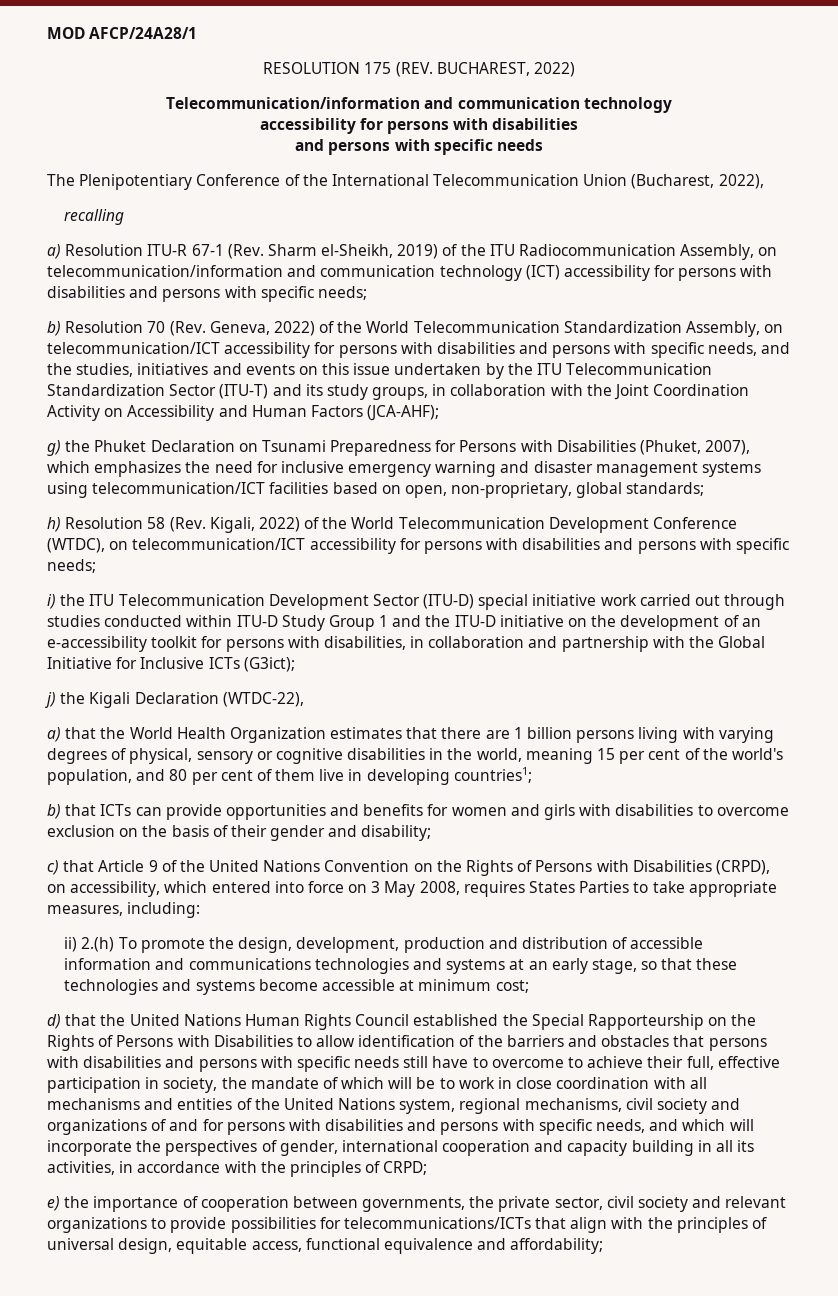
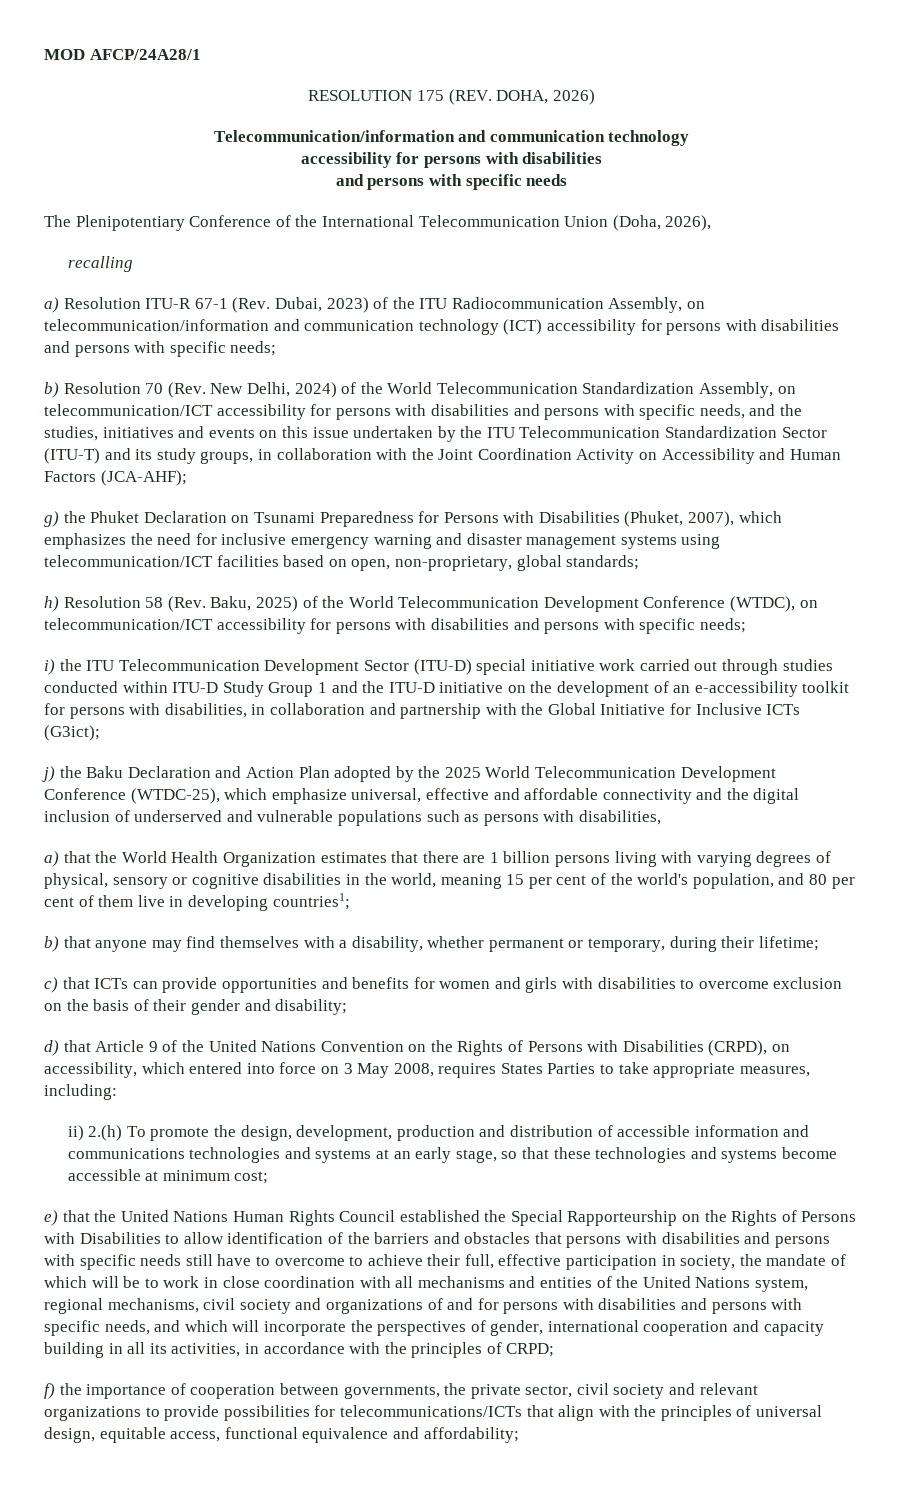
- RESOLUTION 175 (REV. BUCHAREST, 2022)
+ RESOLUTION 175 (REV. DOHA, 2026)
- The Plenipotentiary Conference of the International Telecommunication Union (Bucharest, 2022),
+ The Plenipotentiary Conference of the International Telecommunication Union (Doha, 2026),
- a) Resolution ITU-R 67-1 (Rev. Sharm el-Sheikh, 2019) of the ITU Radiocommunication Assembly, on telecommunication/information and communication technology (ICT) accessibility for persons with disabilities and persons with specific needs;
+ a) Resolution ITU-R 67-1 (Rev. Dubai, 2023) of the ITU Radiocommunication Assembly, on telecommunication/information and communication technology (ICT) accessibility for persons with disabilities and persons with specific needs;
- b) Resolution 70 (Rev. Geneva, 2022) of the World Telecommunication Standardization Assembly, on telecommunication/ICT accessibility for persons with disabilities and persons with specific needs, and the studies, initiatives and events on this issue undertaken by the ITU Telecommunication Standardization Sector (ITU-T) and its study groups, in collaboration with the Joint Coordination Activity on Accessibility and Human Factors (JCA-AHF);
+ b) Resolution 70 (Rev. New Delhi, 2024) of the World Telecommunication Standardization Assembly, on telecommunication/ICT accessibility for persons with disabilities and persons with specific needs, and the studies, initiatives and events on this issue undertaken by the ITU Telecommunication Standardization Sector (ITU-T) and its study groups, in collaboration with the Joint Coordination Activity on Accessibility and Human Factors (JCA-AHF);
- h) Resolution 58 (Rev. Kigali, 2022) of the World Telecommunication Development Conference (WTDC), on telecommunication/ICT accessibility for persons with disabilities and persons with specific needs;
+ h) Resolution 58 (Rev. Baku, 2025) of the World Telecommunication Development Conference (WTDC), on telecommunication/ICT accessibility for persons with disabilities and persons with specific needs;
- j) the Kigali Declaration (WTDC-22),
+ j) the Baku Declaration and Action Plan adopted by the 2025 World Telecommunication Development Conference (WTDC-25), which emphasize universal, effective and affordable connectivity and the digital inclusion of underserved and vulnerable populations such as persons with disabilities,
- b) that ICTs can provide opportunities and benefits for women and girls with disabilities to overcome exclusion on the basis of their gender and disability;
+ b) that anyone may find themselves with a disability, whether permanent or temporary, during their lifetime;
+ c) that ICTs can provide opportunities and benefits for women and girls with disabilities to overcome exclusion on the basis of their gender and disability;
- c) that Article 9 of the United Nations Convention on the Rights of Persons with Disabilities (CRPD), on accessibility, which entered into force on 3 May 2008, requires States Parties to take appropriate measures, including:
+ d) that Article 9 of the United Nations Convention on the Rights of Persons with Disabilities (CRPD), on accessibility, which entered into force on 3 May 2008, requires States Parties to take appropriate measures, including:
- d) that the United Nations Human Rights Council established the Special Rapporteurship on the Rights of Persons with Disabilities to allow identification of the barriers and obstacles that persons with disabilities and persons with specific needs still have to overcome to achieve their full, effective participation in society, the mandate of which will be to work in close coordination with all mechanisms and entities of the United Nations system, regional mechanisms, civil society and organizations of and for persons with disabilities and persons with specific needs, and which will incorporate the perspectives of gender, international cooperation and capacity building in all its activities, in accordance with the principles of CRPD;
+ e) that the United Nations Human Rights Council established the Special Rapporteurship on the Rights of Persons with Disabilities to allow identification of the barriers and obstacles that persons with disabilities and persons with specific needs still have to overcome to achieve their full, effective participation in society, the mandate of which will be to work in close coordination with all mechanisms and entities of the United Nations system, regional mechanisms, civil society and organizations of and for persons with disabilities and persons with specific needs, and which will incorporate the perspectives of gender, international cooperation and capacity building in all its activities, in accordance with the principles of CRPD;
- e) the importance of cooperation between governments, the private sector, civil society and relevant organizations to provide possibilities for telecommunications/ICTs that align with the principles of universal design, equitable access, functional equivalence and affordability;
+ f) the importance of cooperation between governments, the private sector, civil society and relevant organizations to provide possibilities for telecommunications/ICTs that align with the principles of universal design, equitable access, functional equivalence and affordability;

